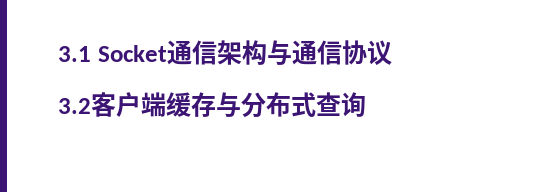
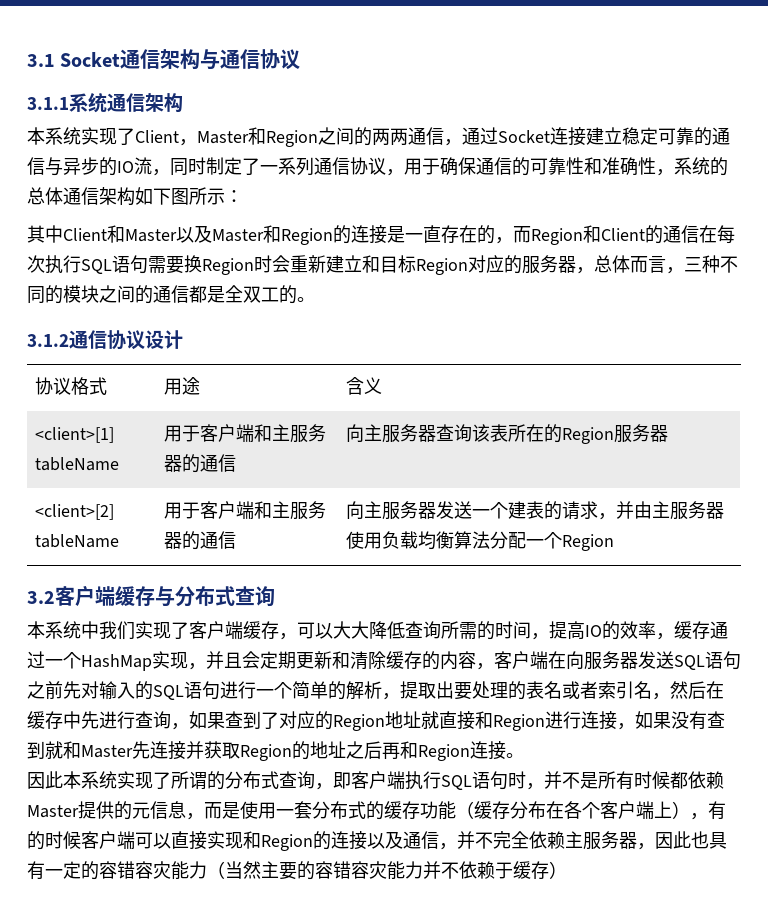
+ 3.1.1系统通信架构
+ 本系统实现了Client，Master和Region之间的两两通信，通过Socket连接建立稳定可靠的通信与异步的IO流，同时制定了一系列通信协议，用于确保通信的可靠性和准确性，系统的总体通信架构如下图所示：
+ 其中Client和Master以及Master和Region的连接是一直存在的，而Region和Client的通信在每次执行SQL语句需要换Region时会重新建立和目标Region对应的服务器，总体而言，三种不同的模块之间的通信都是全双工的。
+ 3.1.2通信协议设计
+ 协议格式 | 用途 | 含义
+ <client>[1] tableName | 用于客户端和主服务器的通信 | 向主服务器查询该表所在的Region服务器
+ <client>[2] tableName | 用于客户端和主服务器的通信 | 向主服务器发送一个建表的请求，并由主服务器使用负载均衡算法分配一个Region
+ 本系统中我们实现了客户端缓存，可以大大降低查询所需的时间，提高IO的效率，缓存通过一个HashMap实现，并且会定期更新和清除缓存的内容，客户端在向服务器发送SQL语句之前先对输入的SQL语句进行一个简单的解析，提取出要处理的表名或者索引名，然后在缓存中先进行查询，如果查到了对应的Region地址就直接和Region进行连接，如果没有查到就和Master先连接并获取Region的地址之后再和Region连接。
+ 因此本系统实现了所谓的分布式查询，即客户端执行SQL语句时，并不是所有时候都依赖Master提供的元信息，而是使用一套分布式的缓存功能（缓存分布在各个客户端上），有的时候客户端可以直接实现和Region的连接以及通信，并不完全依赖主服务器，因此也具有一定的容错容灾能力（当然主要的容错容灾能力并不依赖于缓存）

